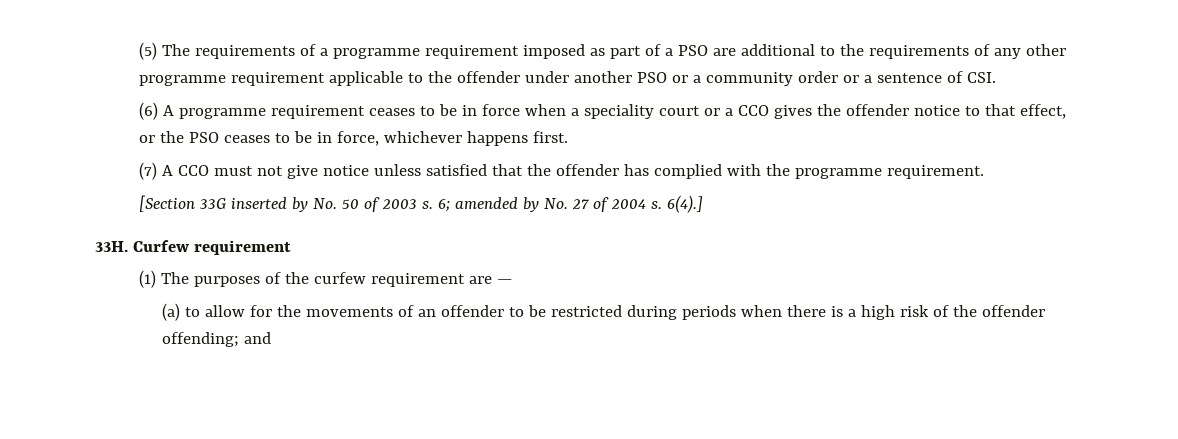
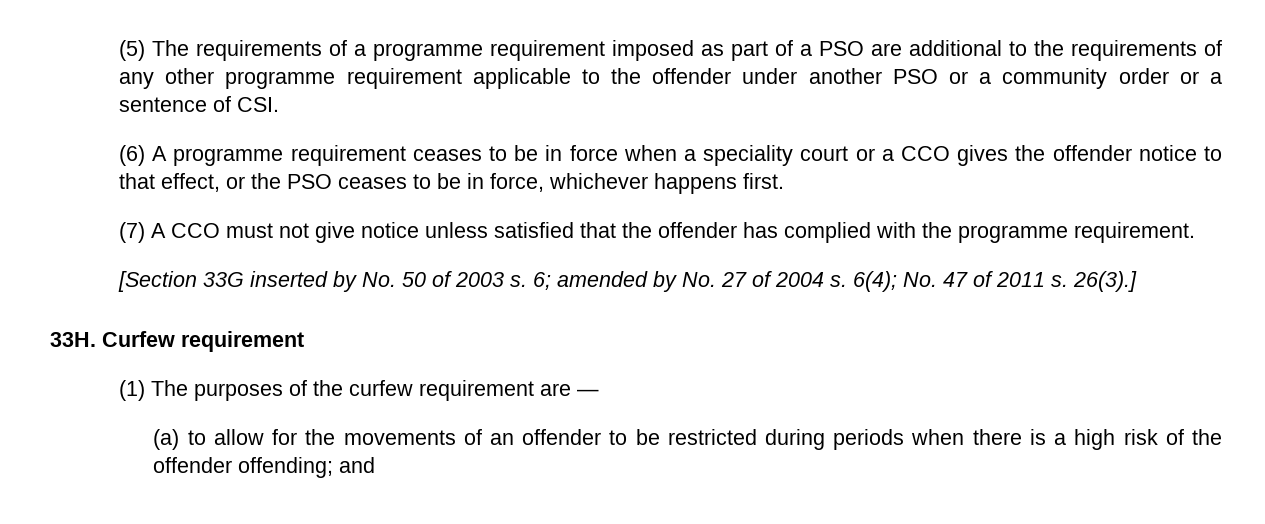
- 6(4).]
+ 6(4); No. 47 of 2011 s. 26(3).]

